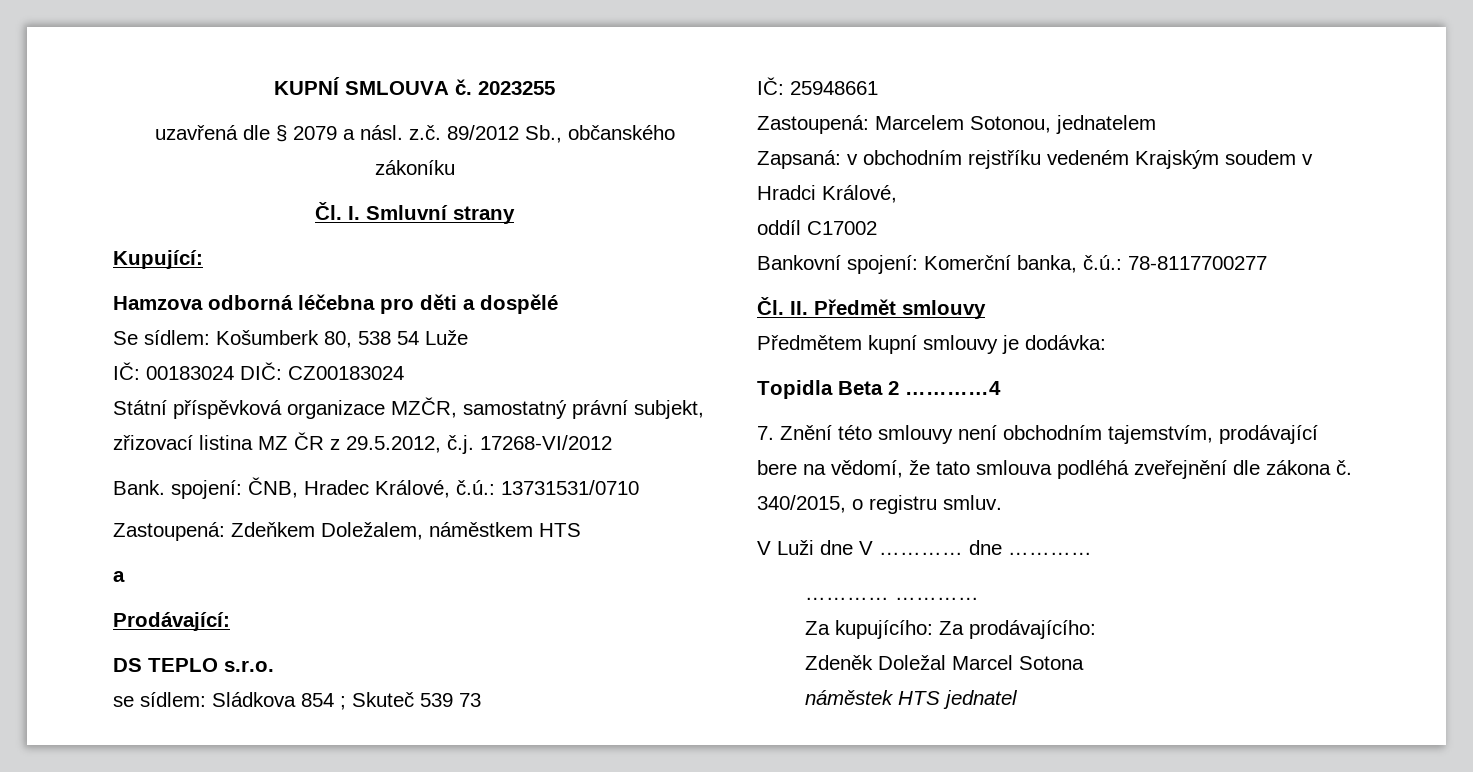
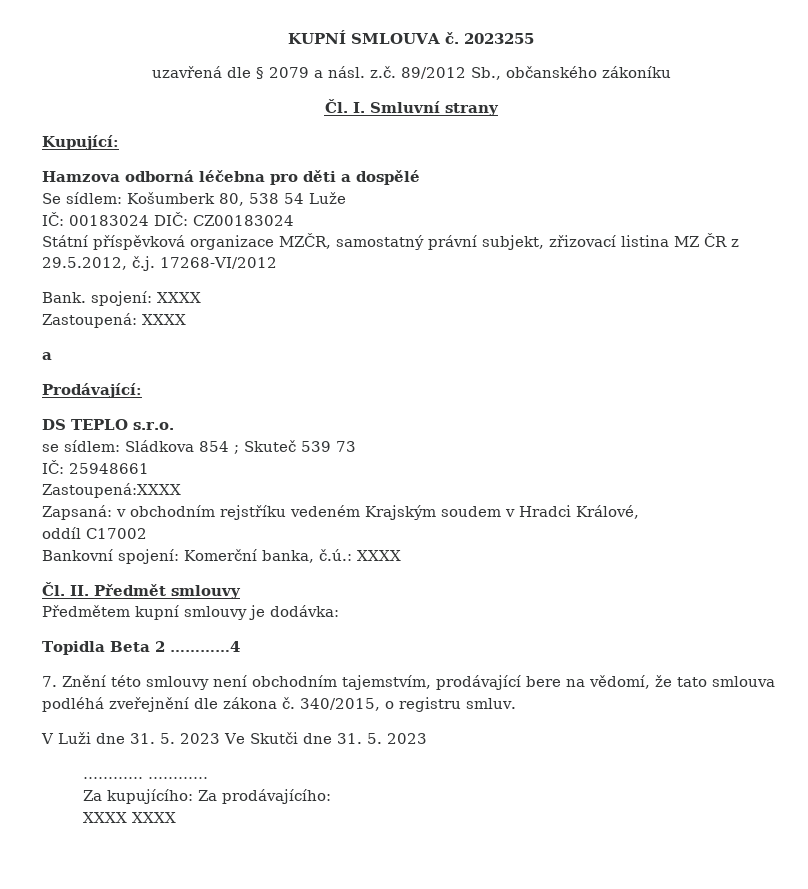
- Bank. spojení: ČNB, Hradec Králové, č.ú.: 13731531/0710
- Zastoupená: Zdeňkem Doležalem, náměstkem HTS
+ Bank. spojení: XXXX
+ Zastoupená: XXXX
- Zastoupená: Marcelem Sotonou, jednatelem
+ Zastoupená:XXXX
- Bankovní spojení: Komerční banka, č.ú.: 78-8117700277
+ Bankovní spojení: Komerční banka, č.ú.: XXXX
- V Luži dne V ………… dne …………
+ V Luži dne 31. 5. 2023 Ve Skutči dne 31. 5. 2023
- Zdeněk Doležal Marcel Sotona
- náměstek HTS jednatel
+ XXXX XXXX

